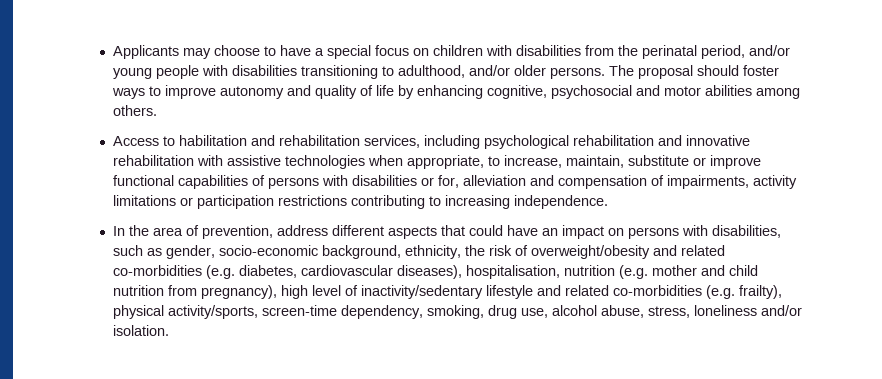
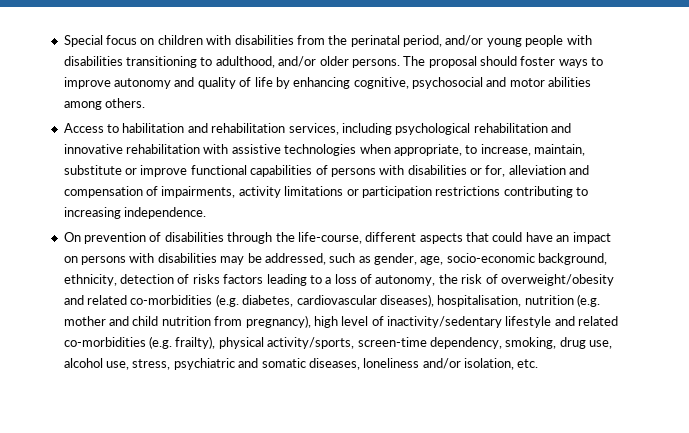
- Applicants may choose to have a special focus on children with disabilities from the perinatal period, and/or young people with disabilities transitioning to adulthood, and/or older persons.
+ Special focus on children with disabilities from the perinatal period, and/or young people with disabilities transitioning to adulthood, and/or older persons.
- In the area of prevention, address different aspects that could have an impact on persons with disabilities, such as gender, socio-economic background, ethnicity, the risk of overweight/obesity and related co-morbidities (e.g. diabetes, cardiovascular diseases), hospitalisation, nutrition (e.g. mother and child nutrition from pregnancy), high level of inactivity/sedentary lifestyle and related co-morbidities (e.g. frailty), physical activity/sports, screen-time dependency, smoking, drug use, alcohol abuse, stress, loneliness and/or isolation.
+ On prevention of disabilities through the life-course, different aspects that could have an impact on persons with disabilities may be addressed, such as gender, age, socio-economic background, ethnicity, detection of risks factors leading to a loss of autonomy, the risk of overweight/obesity and related co-morbidities (e.g. diabetes, cardiovascular diseases), hospitalisation, nutrition (e.g. mother and child nutrition from pregnancy), high level of inactivity/sedentary lifestyle and related co-morbidities (e.g. frailty), physical activity/sports, screen-time dependency, smoking, drug use, alcohol use, stress, psychiatric and somatic diseases, loneliness and/or isolation, etc.

